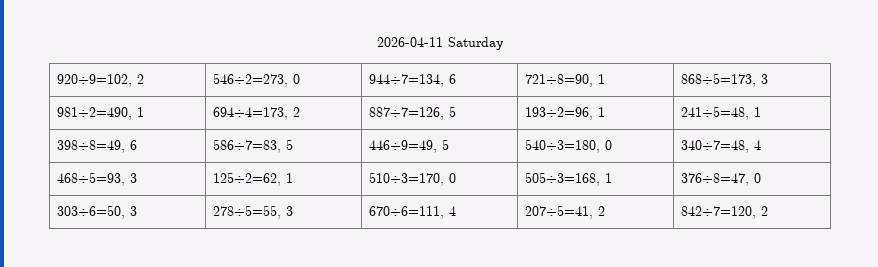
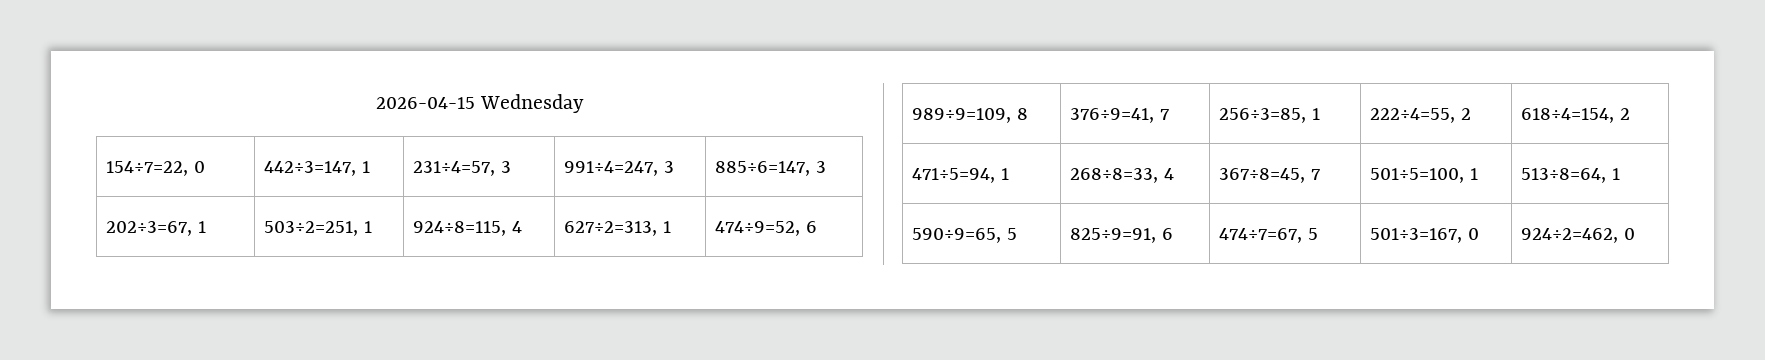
- 2026-04-11 Saturday
- 920÷9=102, 2 | 546÷2=273, 0 | 944÷7=134, 6 | 721÷8=90, 1 | 868÷5=173, 3
- 981÷2=490, 1 | 694÷4=173, 2 | 887÷7=126, 5 | 193÷2=96, 1 | 241÷5=48, 1
- 398÷8=49, 6 | 586÷7=83, 5 | 446÷9=49, 5 | 540÷3=180, 0 | 340÷7=48, 4
- 468÷5=93, 3 | 125÷2=62, 1 | 510÷3=170, 0 | 505÷3=168, 1 | 376÷8=47, 0
- 303÷6=50, 3 | 278÷5=55, 3 | 670÷6=111, 4 | 207÷5=41, 2 | 842÷7=120, 2
+ 2026-04-15 Wednesday
+ 154÷7=22, 0 | 442÷3=147, 1 | 231÷4=57, 3 | 991÷4=247, 3 | 885÷6=147, 3
+ 202÷3=67, 1 | 503÷2=251, 1 | 924÷8=115, 4 | 627÷2=313, 1 | 474÷9=52, 6
+ 989÷9=109, 8 | 376÷9=41, 7 | 256÷3=85, 1 | 222÷4=55, 2 | 618÷4=154, 2
+ 471÷5=94, 1 | 268÷8=33, 4 | 367÷8=45, 7 | 501÷5=100, 1 | 513÷8=64, 1
+ 590÷9=65, 5 | 825÷9=91, 6 | 474÷7=67, 5 | 501÷3=167, 0 | 924÷2=462, 0

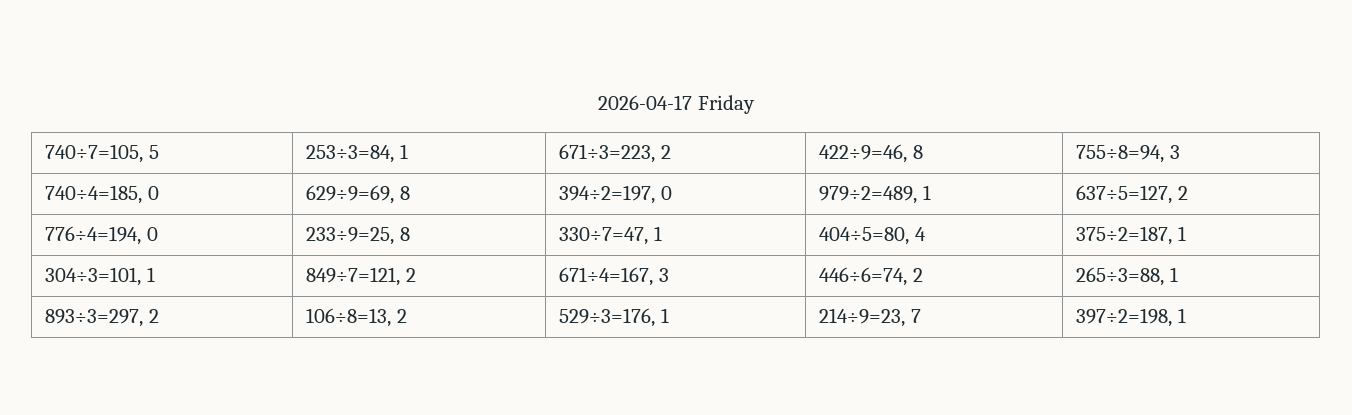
- 2026-04-15 Wednesday
- 154÷7=22, 0 | 442÷3=147, 1 | 231÷4=57, 3 | 991÷4=247, 3 | 885÷6=147, 3
- 202÷3=67, 1 | 503÷2=251, 1 | 924÷8=115, 4 | 627÷2=313, 1 | 474÷9=52, 6
- 989÷9=109, 8 | 376÷9=41, 7 | 256÷3=85, 1 | 222÷4=55, 2 | 618÷4=154, 2
- 471÷5=94, 1 | 268÷8=33, 4 | 367÷8=45, 7 | 501÷5=100, 1 | 513÷8=64, 1
- 590÷9=65, 5 | 825÷9=91, 6 | 474÷7=67, 5 | 501÷3=167, 0 | 924÷2=462, 0
+ 2026-04-17 Friday
+ 740÷7=105, 5 | 253÷3=84, 1 | 671÷3=223, 2 | 422÷9=46, 8 | 755÷8=94, 3
+ 740÷4=185, 0 | 629÷9=69, 8 | 394÷2=197, 0 | 979÷2=489, 1 | 637÷5=127, 2
+ 776÷4=194, 0 | 233÷9=25, 8 | 330÷7=47, 1 | 404÷5=80, 4 | 375÷2=187, 1
+ 304÷3=101, 1 | 849÷7=121, 2 | 671÷4=167, 3 | 446÷6=74, 2 | 265÷3=88, 1
+ 893÷3=297, 2 | 106÷8=13, 2 | 529÷3=176, 1 | 214÷9=23, 7 | 397÷2=198, 1

